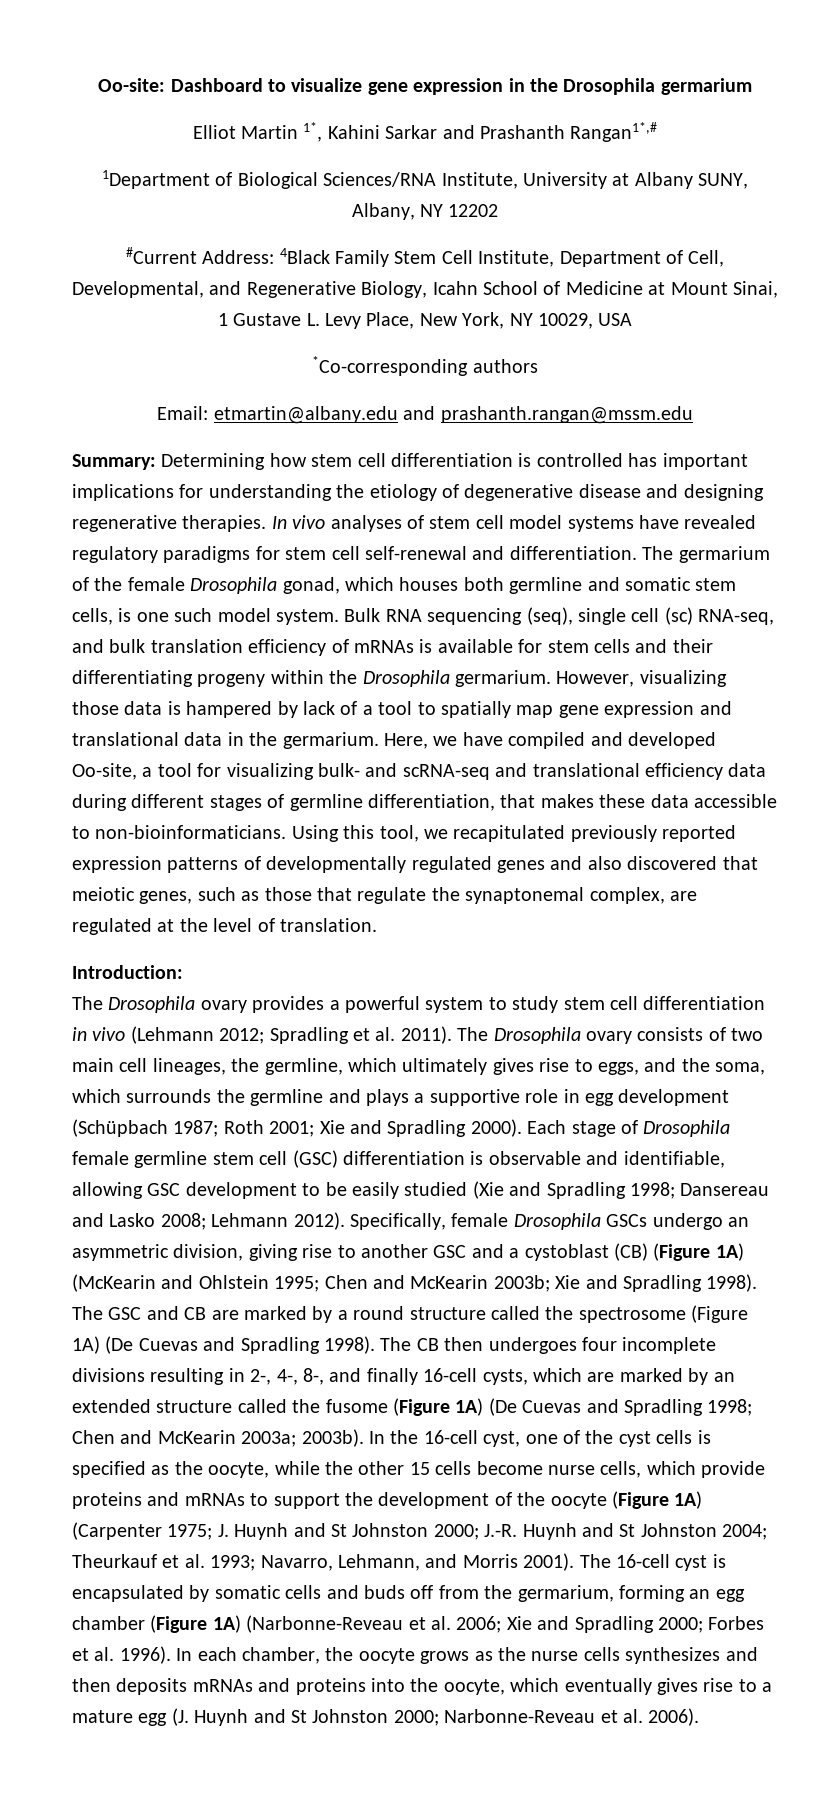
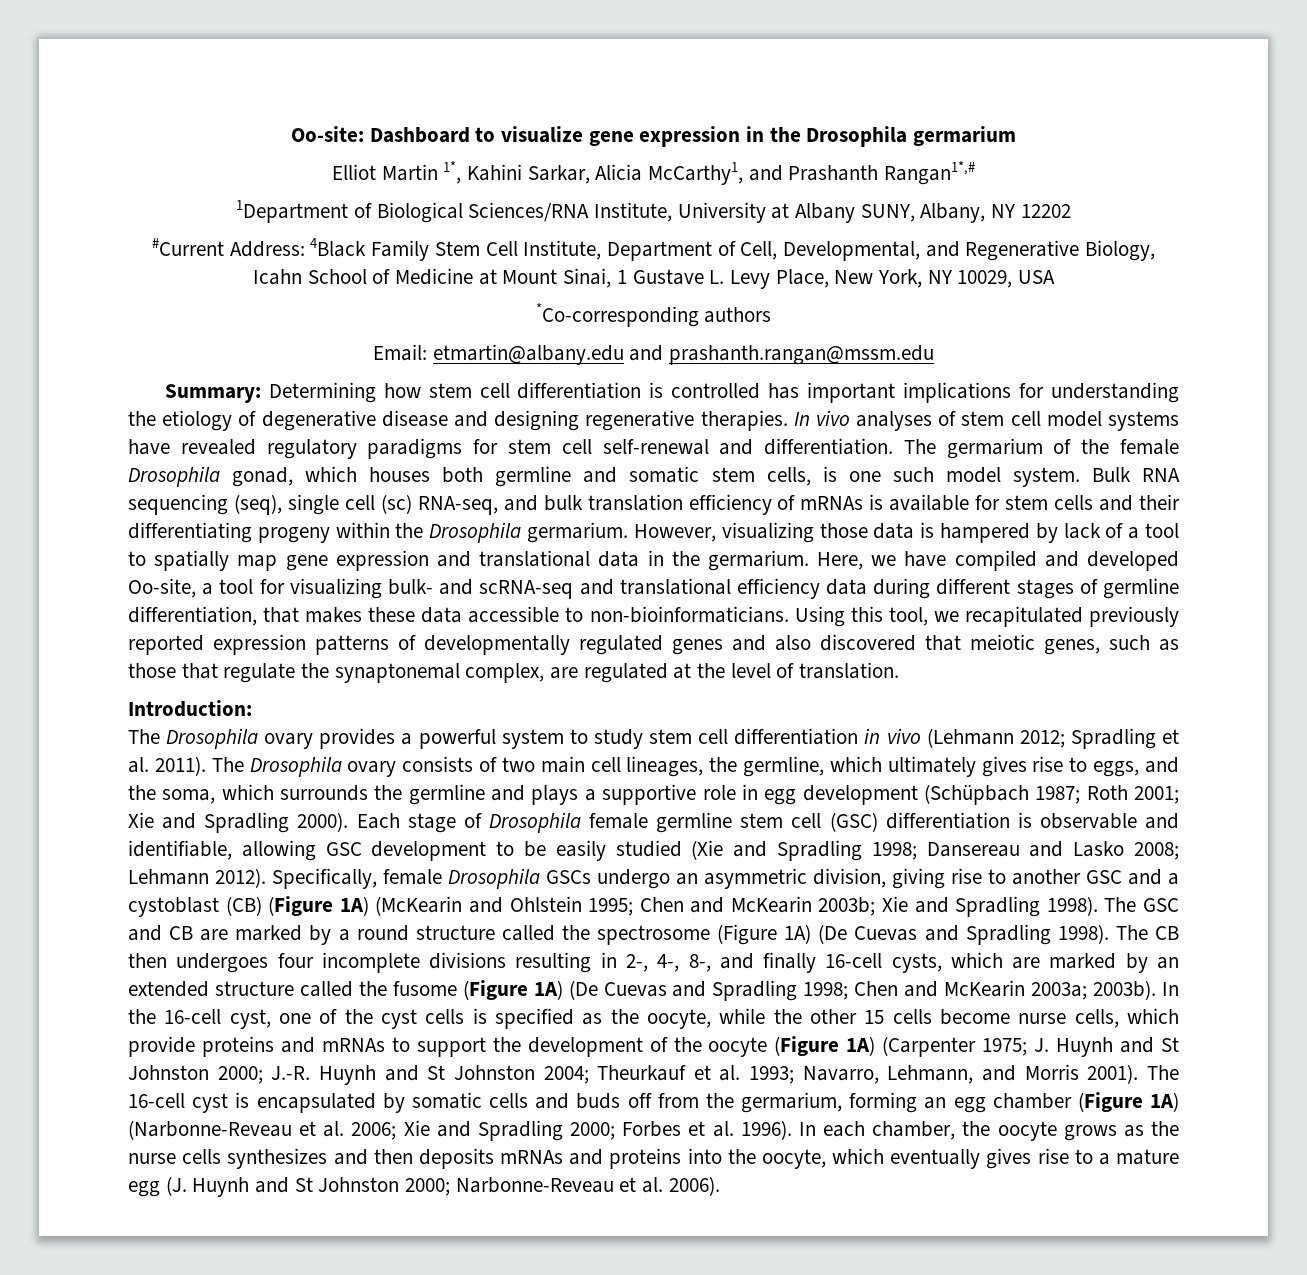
- Elliot Martin 1*, Kahini Sarkar and Prashanth Rangan1*,#
+ Elliot Martin 1*, Kahini Sarkar, Alicia McCarthy1, and Prashanth Rangan1*,#

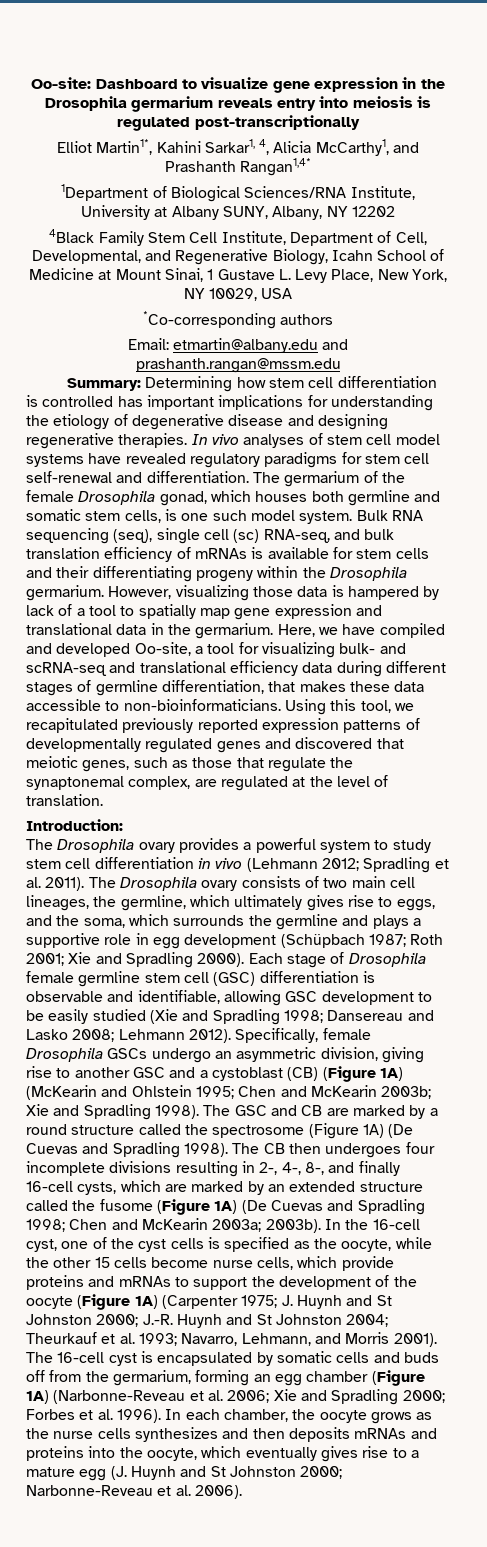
- Oo-site: Dashboard to visualize gene expression in the Drosophila germarium
- Elliot Martin 1*, Kahini Sarkar, Alicia McCarthy1, and Prashanth Rangan1*,#
+ Oo-site: Dashboard to visualize gene expression in the Drosophila germarium reveals entry into meiosis is regulated post-transcriptionally
+ Elliot Martin1*, Kahini Sarkar1, 4, Alicia McCarthy1, and Prashanth Rangan1,4*
- #Current Address: 4Black Family Stem Cell Institute, Department of Cell, Developmental, and Regenerative Biology, Icahn School of Medicine at Mount Sinai, 1 Gustave L. Levy Place, New York, NY 10029, USA
+ 4Black Family Stem Cell Institute, Department of Cell, Developmental, and Regenerative Biology, Icahn School of Medicine at Mount Sinai, 1 Gustave L. Levy Place, New York, NY 10029, USA
- Using this tool, we recapitulated previously reported expression patterns of developmentally regulated genes and also discovered that meiotic genes, such as those that regulate the synaptonemal complex, are regulated at the level of translation.
+ Using this tool, we recapitulated previously reported expression patterns of developmentally regulated genes and discovered that meiotic genes, such as those that regulate the synaptonemal complex, are regulated at the level of translation.

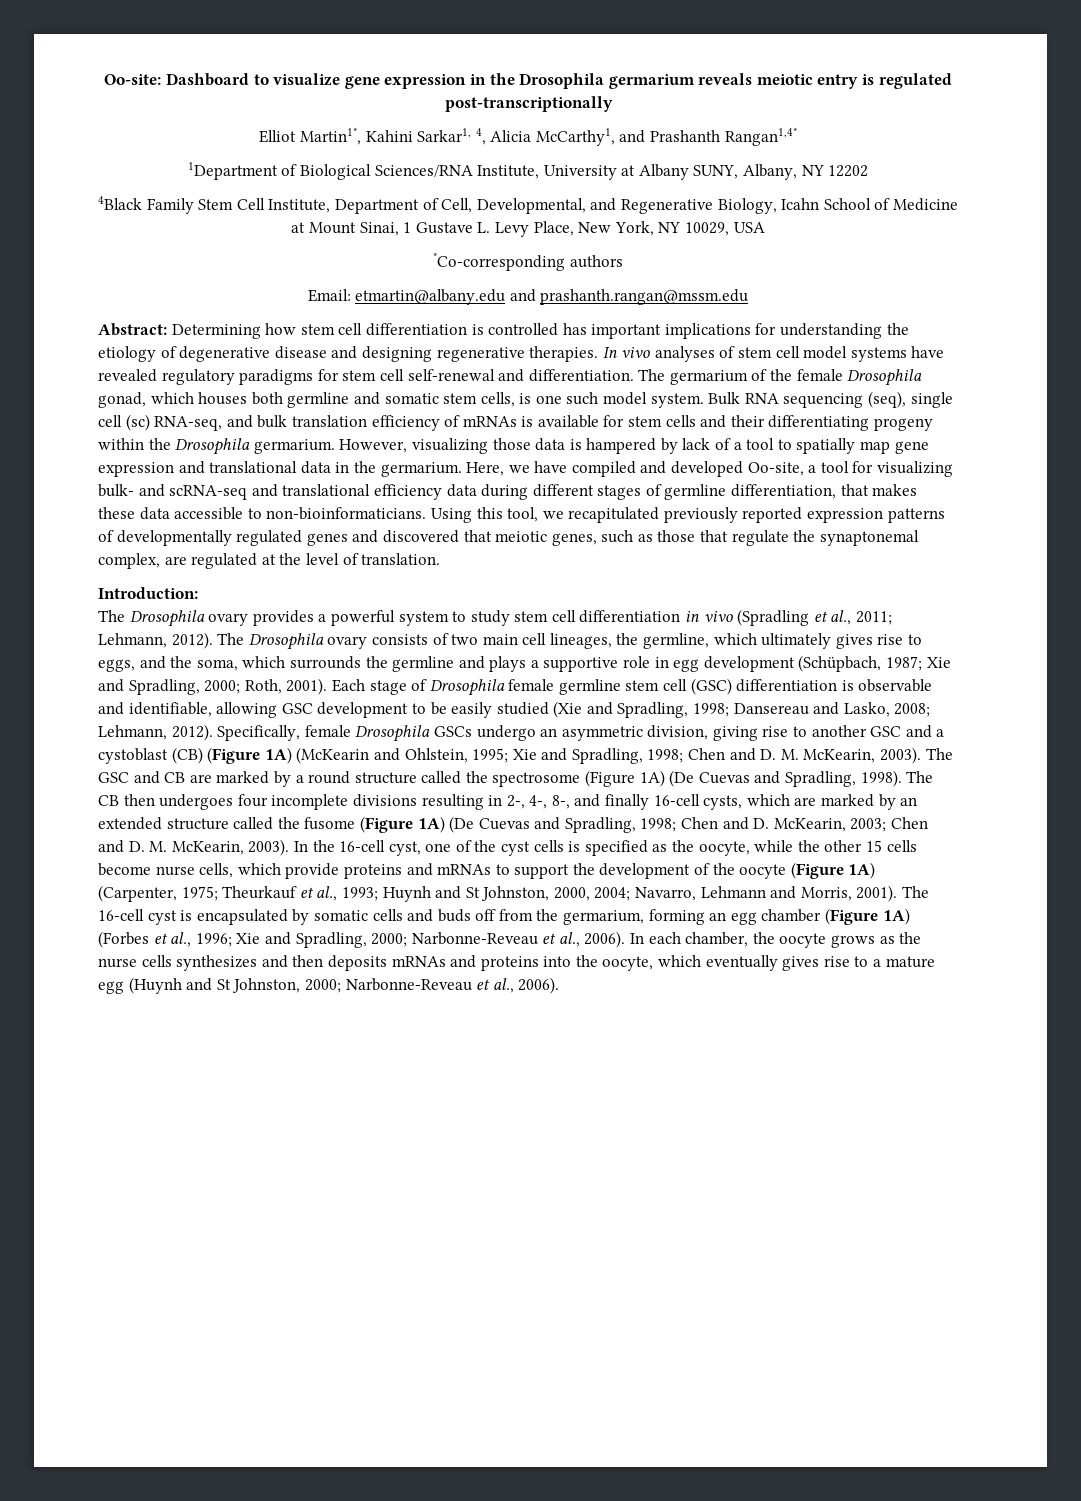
- Oo-site: Dashboard to visualize gene expression in the Drosophila germarium reveals entry into meiosis is regulated post-transcriptionally
+ Oo-site: Dashboard to visualize gene expression in the Drosophila germarium reveals meiotic entry is regulated post-transcriptionally
- Summary: Determining how stem cell differentiation is controlled has important implications for understanding the etiology of degenerative disease and designing regenerative therapies.
+ Abstract: Determining how stem cell differentiation is controlled has important implications for understanding the etiology of degenerative disease and designing regenerative therapies.
- The Drosophila ovary provides a powerful system to study stem cell differentiation in vivo (Lehmann 2012; Spradling et al. 2011).
+ The Drosophila ovary provides a powerful system to study stem cell differentiation in vivo (Spradling et al., 2011; Lehmann, 2012).
- The Drosophila ovary consists of two main cell lineages, the germline, which ultimately gives rise to eggs, and the soma, which surrounds the germline and plays a supportive role in egg development (Schüpbach 1987; Roth 2001; Xie and Spradling 2000).
+ The Drosophila ovary consists of two main cell lineages, the germline, which ultimately gives rise to eggs, and the soma, which surrounds the germline and plays a supportive role in egg development (Schüpbach, 1987; Xie and Spradling, 2000; Roth, 2001).
- Each stage of Drosophila female germline stem cell (GSC) differentiation is observable and identifiable, allowing GSC development to be easily studied (Xie and Spradling 1998; Dansereau and Lasko 2008; Lehmann 2012).
+ Each stage of Drosophila female germline stem cell (GSC) differentiation is observable and identifiable, allowing GSC development to be easily studied (Xie and Spradling, 1998; Dansereau and Lasko, 2008; Lehmann, 2012).
- Specifically, female Drosophila GSCs undergo an asymmetric division, giving rise to another GSC and a cystoblast (CB) (Figure 1A) (McKearin and Ohlstein 1995; Chen and McKearin 2003b; Xie and Spradling 1998).
+ Specifically, female Drosophila GSCs undergo an asymmetric division, giving rise to another GSC and a cystoblast (CB) (Figure 1A) (McKearin and Ohlstein, 1995; Xie and Spradling, 1998; Chen and D. M. McKearin, 2003).
- The GSC and CB are marked by a round structure called the spectrosome (Figure 1A) (De Cuevas and Spradling 1998).
+ The GSC and CB are marked by a round structure called the spectrosome (Figure 1A) (De Cuevas and Spradling, 1998).
- The CB then undergoes four incomplete divisions resulting in 2-, 4-, 8-, and finally 16-cell cysts, which are marked by an extended structure called the fusome (Figure 1A) (De Cuevas and Spradling 1998; Chen and McKearin 2003a; 2003b).
+ The CB then undergoes four incomplete divisions resulting in 2-, 4-, 8-, and finally 16-cell cysts, which are marked by an extended structure called the fusome (Figure 1A) (De Cuevas and Spradling, 1998; Chen and D. McKearin, 2003; Chen and D. M. McKearin, 2003).
- In the 16-cell cyst, one of the cyst cells is specified as the oocyte, while the other 15 cells become nurse cells, which provide proteins and mRNAs to support the development of the oocyte (Figure 1A) (Carpenter 1975; J. Huynh and St Johnston 2000; J.-R. Huynh and St Johnston 2004; Theurkauf et al. 1993; Navarro, Lehmann, and Morris 2001).
+ In the 16-cell cyst, one of the cyst cells is specified as the oocyte, while the other 15 cells become nurse cells, which provide proteins and mRNAs to support the development of the oocyte (Figure 1A) (Carpenter, 1975; Theurkauf et al., 1993; Huynh and St Johnston, 2000, 2004; Navarro, Lehmann and Morris, 2001).
- The 16-cell cyst is encapsulated by somatic cells and buds off from the germarium, forming an egg chamber (Figure 1A) (Narbonne-Reveau et al. 2006; Xie and Spradling 2000; Forbes et al. 1996).
+ The 16-cell cyst is encapsulated by somatic cells and buds off from the germarium, forming an egg chamber (Figure 1A) (Forbes et al., 1996; Xie and Spradling, 2000; Narbonne-Reveau et al., 2006).
- In each chamber, the oocyte grows as the nurse cells synthesizes and then deposits mRNAs and proteins into the oocyte, which eventually gives rise to a mature egg (J. Huynh and St Johnston 2000; Narbonne-Reveau et al. 2006).
+ In each chamber, the oocyte grows as the nurse cells synthesizes and then deposits mRNAs and proteins into the oocyte, which eventually gives rise to a mature egg (Huynh and St Johnston, 2000; Narbonne-Reveau et al., 2006).

